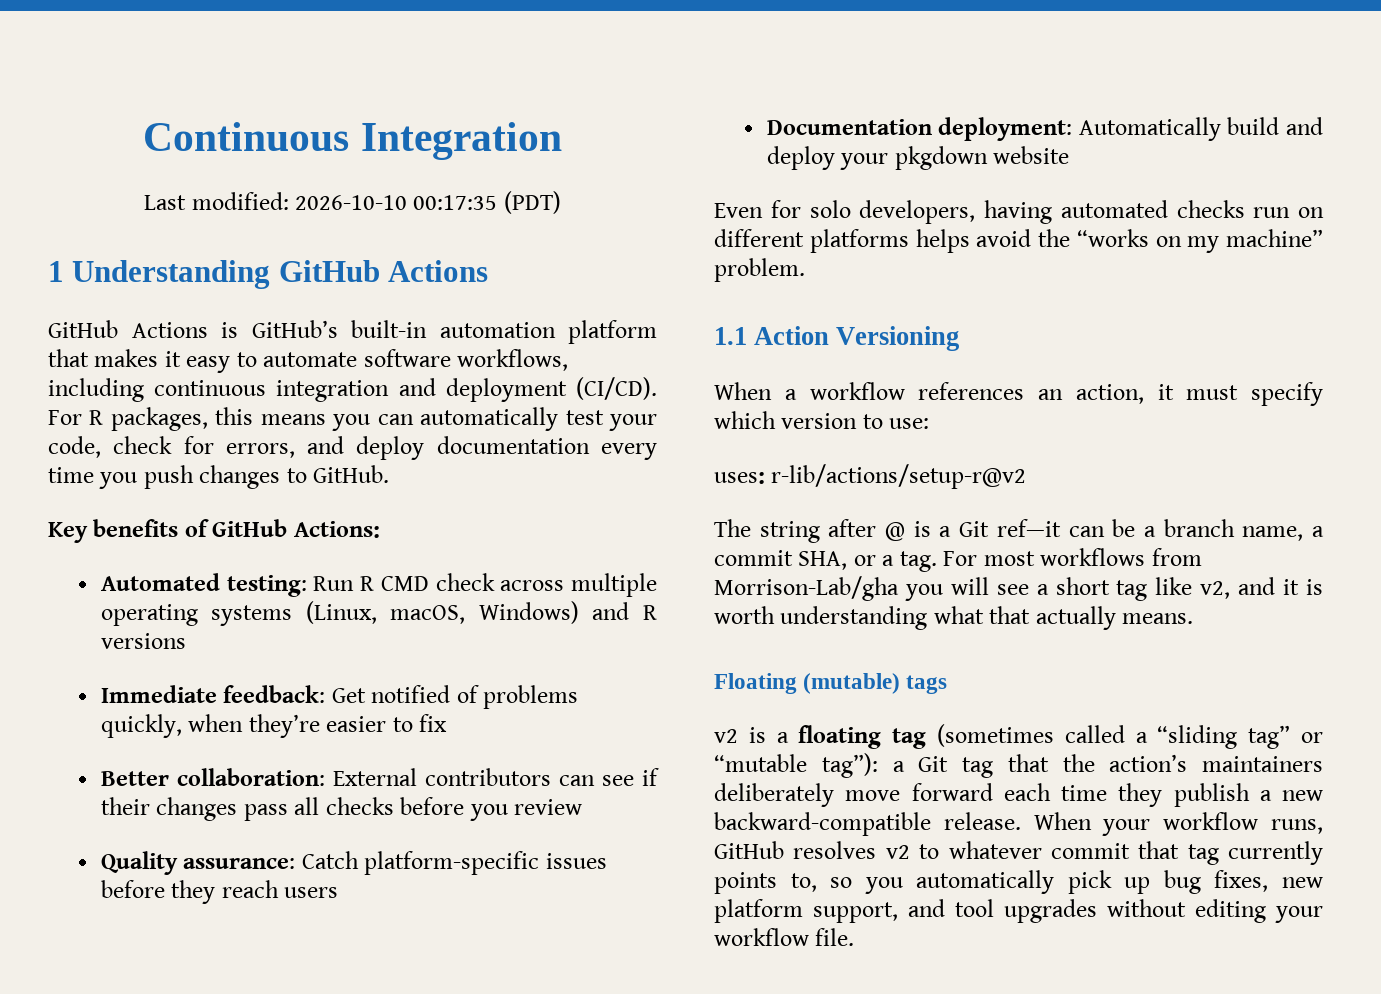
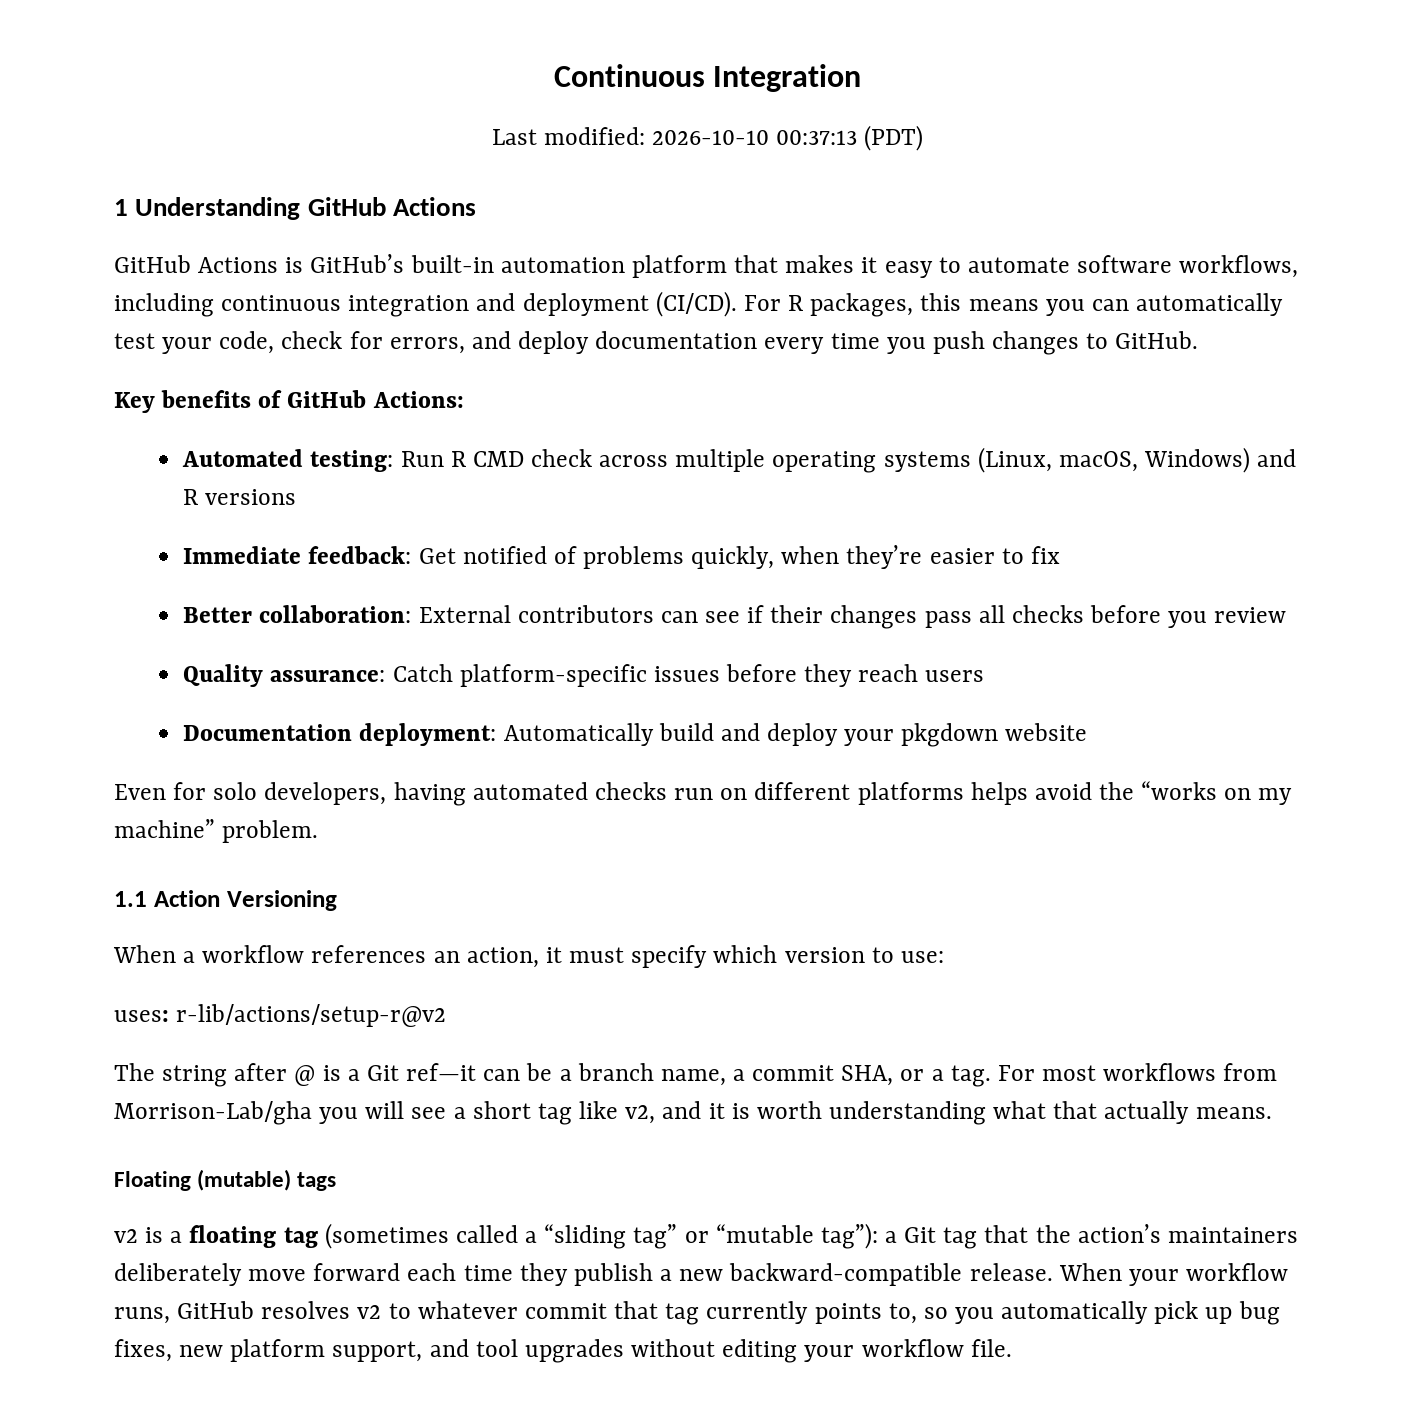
- Last modified: 2026-10-10 00:17:35 (PDT)
+ Last modified: 2026-10-10 00:37:13 (PDT)

